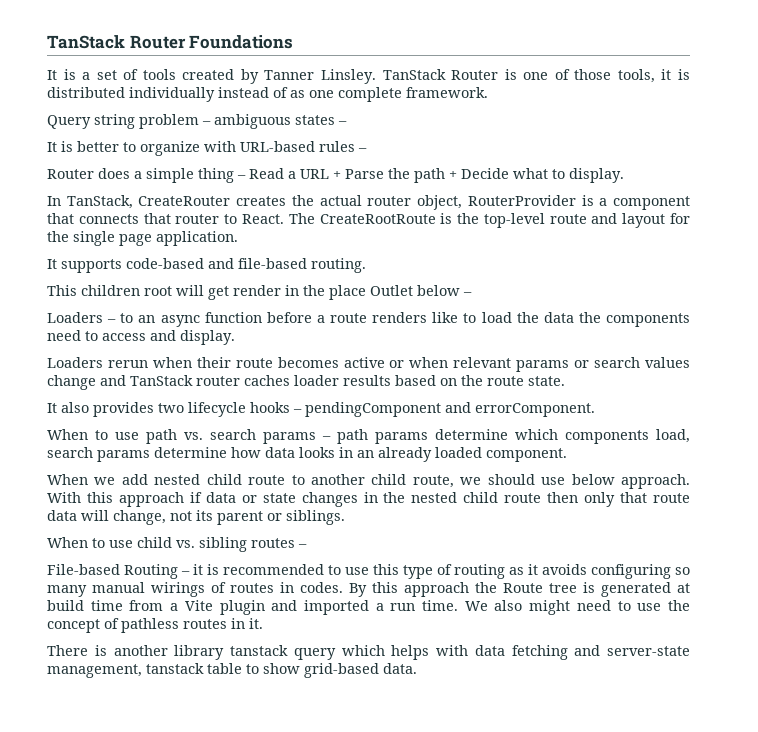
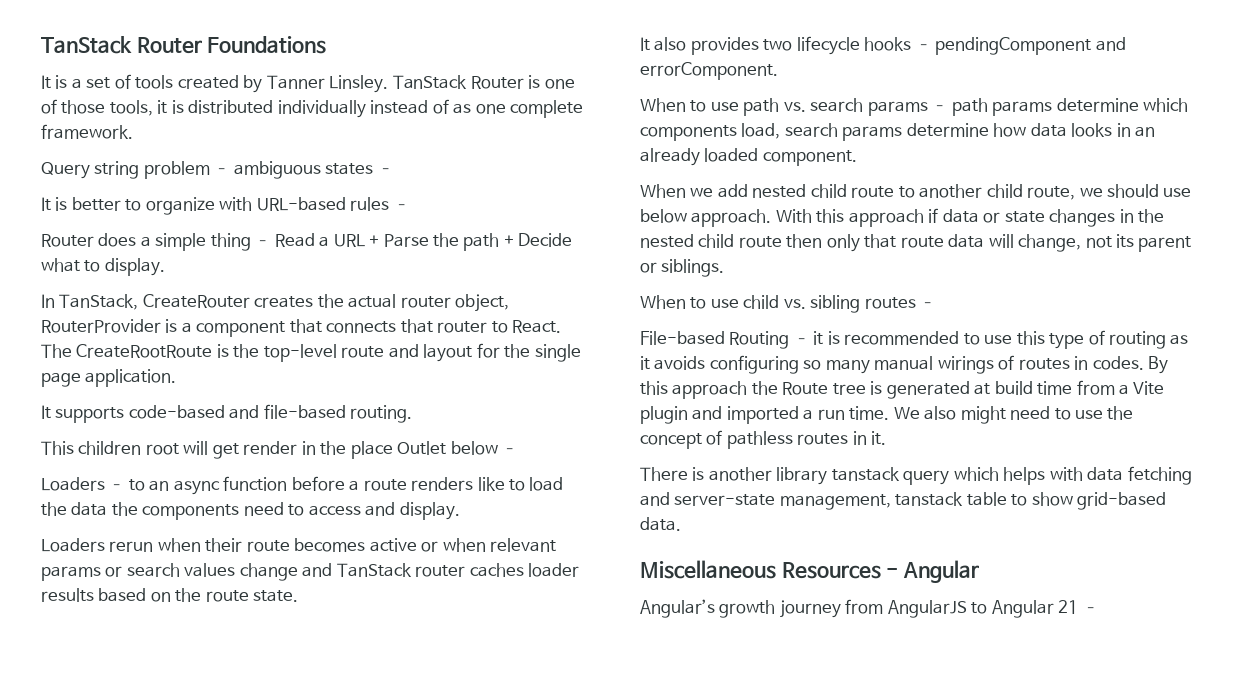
+ Miscellaneous Resources - Angular
+ Angular’s growth journey from AngularJS to Angular 21 –

